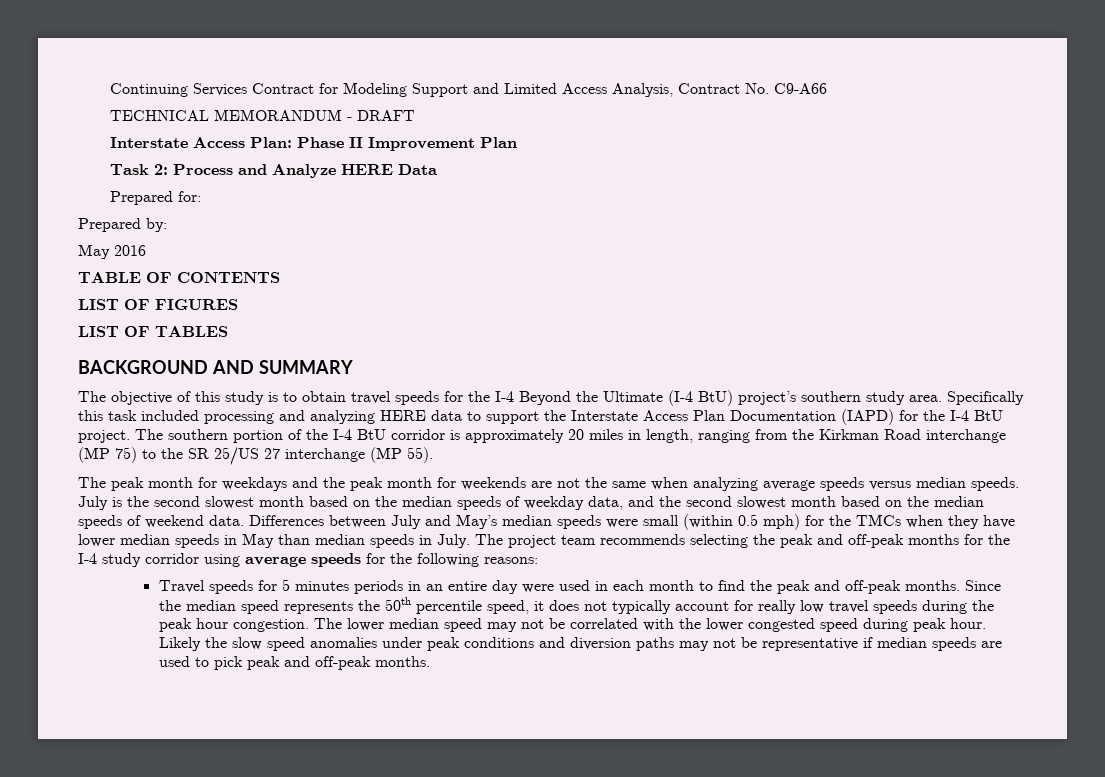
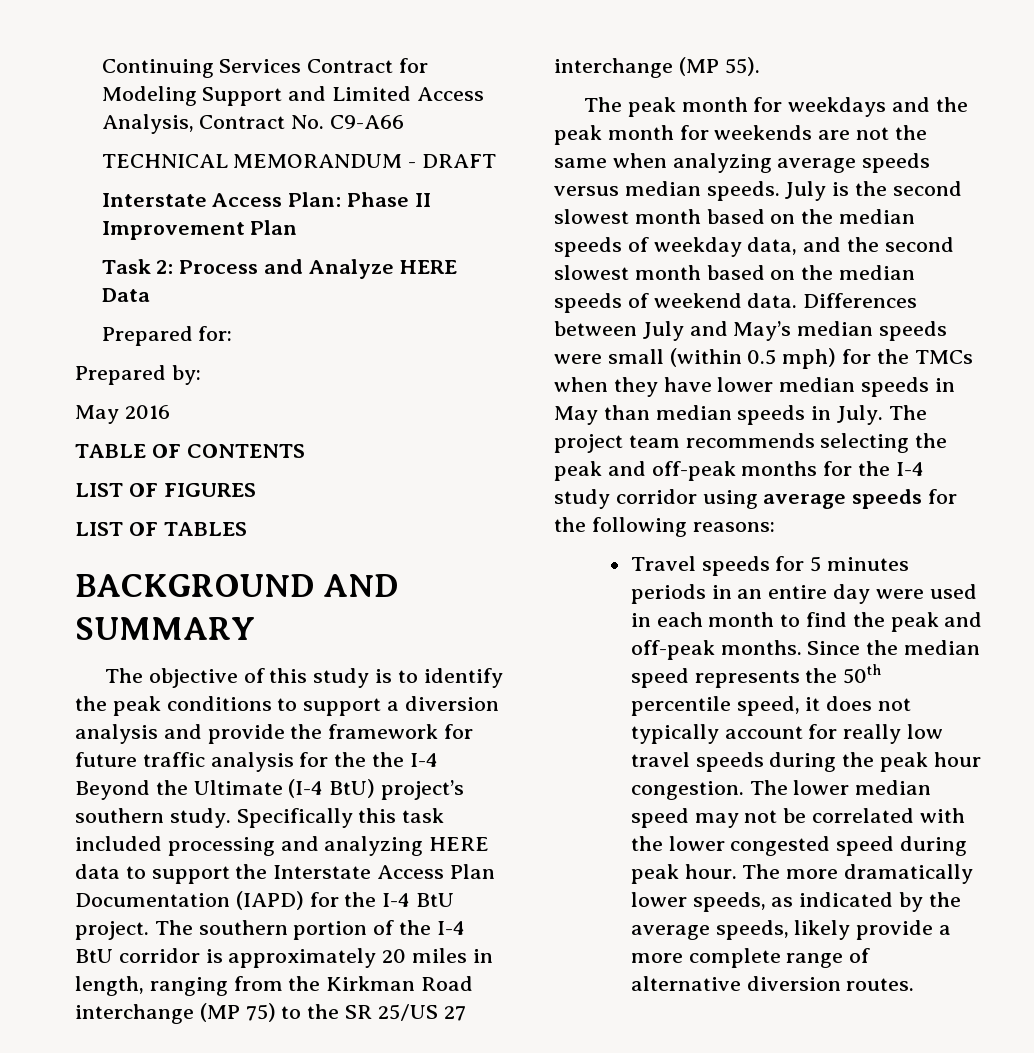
- The objective of this study is to obtain travel speeds for the I-4 Beyond the Ultimate (I-4 BtU) project’s southern study area.
+ The objective of this study is to identify the peak conditions to support a diversion analysis and provide the framework for future traffic analysis for the the I-4 Beyond the Ultimate (I-4 BtU) project’s southern study.
- Likely the slow speed anomalies under peak conditions and diversion paths may not be representative if median speeds are used to pick peak and off-peak months.
+ The more dramatically lower speeds, as indicated by the average speeds, likely provide a more complete range of alternative diversion routes.

